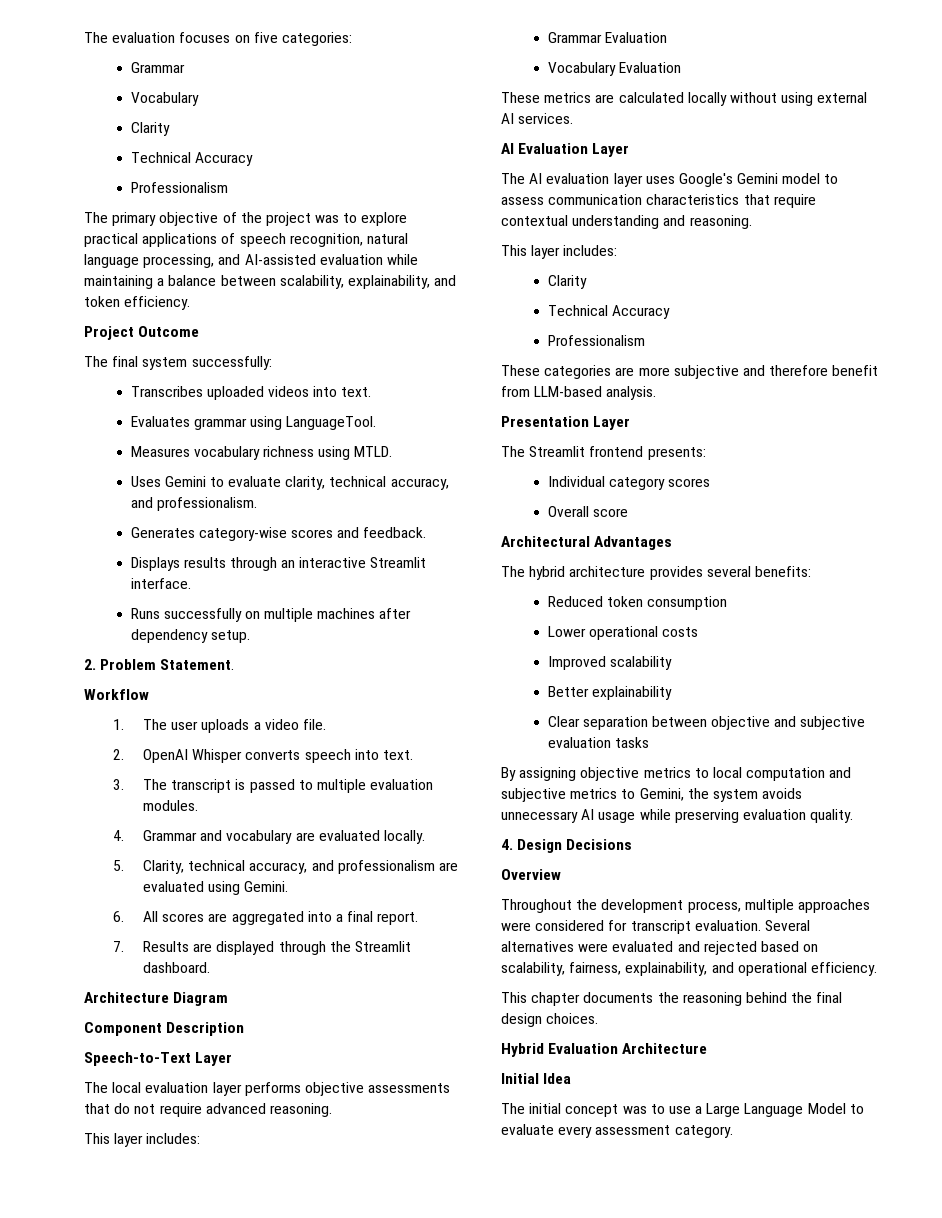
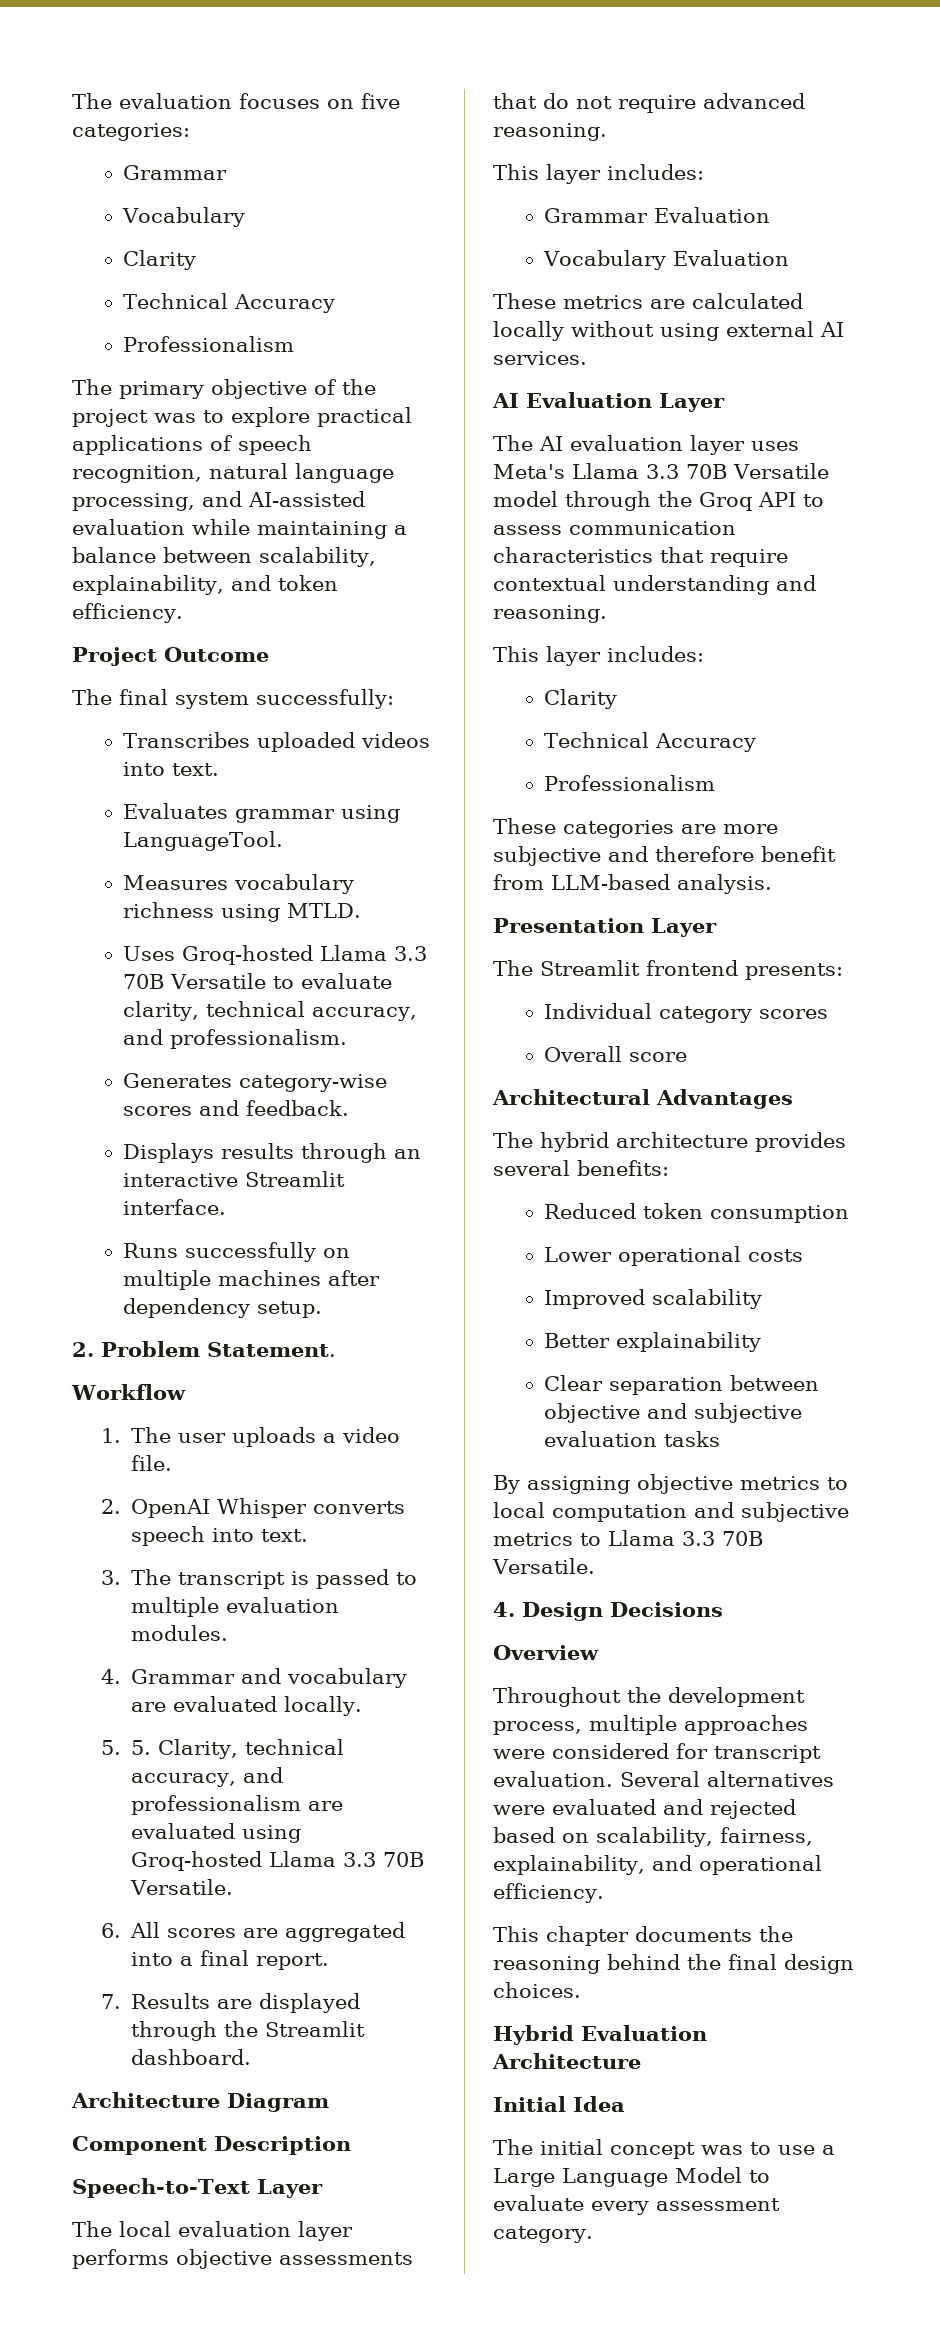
- Uses Gemini to evaluate clarity, technical accuracy, and professionalism.
+ Uses Groq-hosted Llama 3.3 70B Versatile to evaluate clarity, technical accuracy, and professionalism.
- 5. Clarity, technical accuracy, and professionalism are evaluated using Gemini.
+ 5. 5. Clarity, technical accuracy, and professionalism are evaluated using Groq-hosted Llama 3.3 70B Versatile.
- The AI evaluation layer uses Google's Gemini model to assess communication characteristics that require contextual understanding and reasoning.
+ The AI evaluation layer uses Meta's Llama 3.3 70B Versatile model through the Groq API to assess communication characteristics that require contextual understanding and reasoning.
- By assigning objective metrics to local computation and subjective metrics to Gemini, the system avoids unnecessary AI usage while preserving evaluation quality.
+ By assigning objective metrics to local computation and subjective metrics to Llama 3.3 70B Versatile.

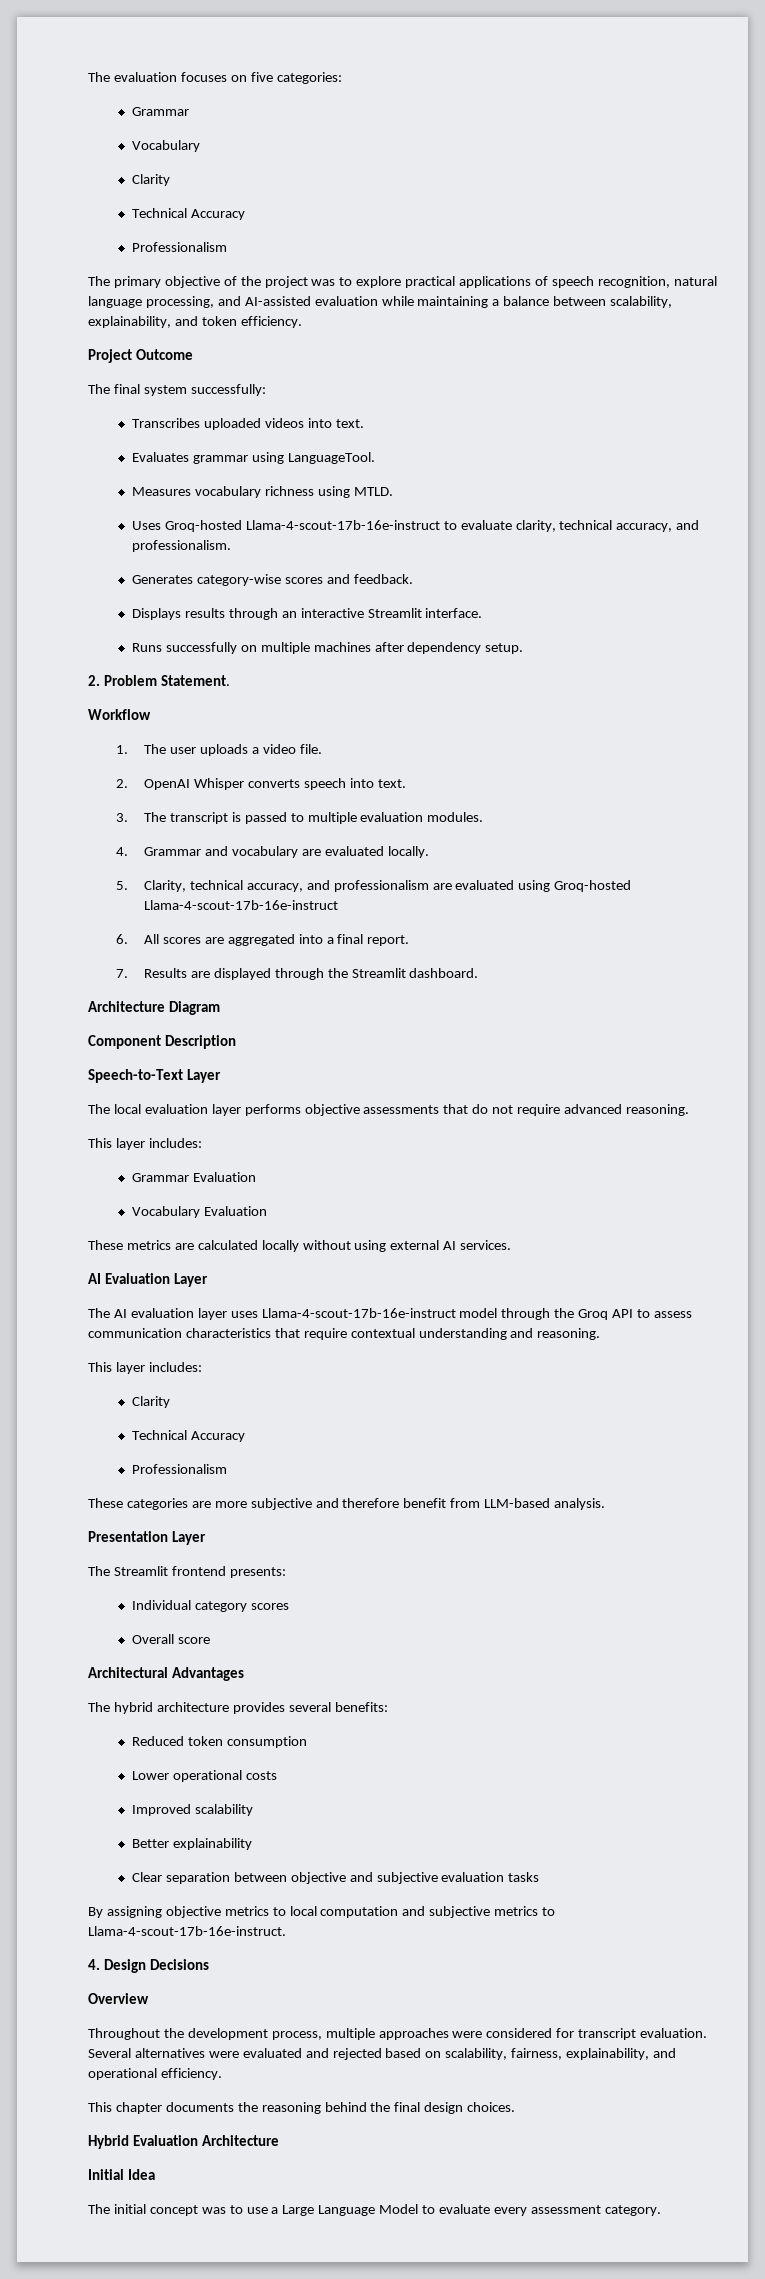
- Uses Groq-hosted Llama 3.3 70B Versatile to evaluate clarity, technical accuracy, and professionalism.
+ Uses Groq-hosted Llama-4-scout-17b-16e-instruct to evaluate clarity, technical accuracy, and professionalism.
- 5. 5. Clarity, technical accuracy, and professionalism are evaluated using Groq-hosted Llama 3.3 70B Versatile.
+ 5. Clarity, technical accuracy, and professionalism are evaluated using Groq-hosted Llama-4-scout-17b-16e-instruct
- The AI evaluation layer uses Meta's Llama 3.3 70B Versatile model through the Groq API to assess communication characteristics that require contextual understanding and reasoning.
+ The AI evaluation layer uses Llama-4-scout-17b-16e-instruct model through the Groq API to assess communication characteristics that require contextual understanding and reasoning.
- By assigning objective metrics to local computation and subjective metrics to Llama 3.3 70B Versatile.
+ By assigning objective metrics to local computation and subjective metrics to Llama-4-scout-17b-16e-instruct.

